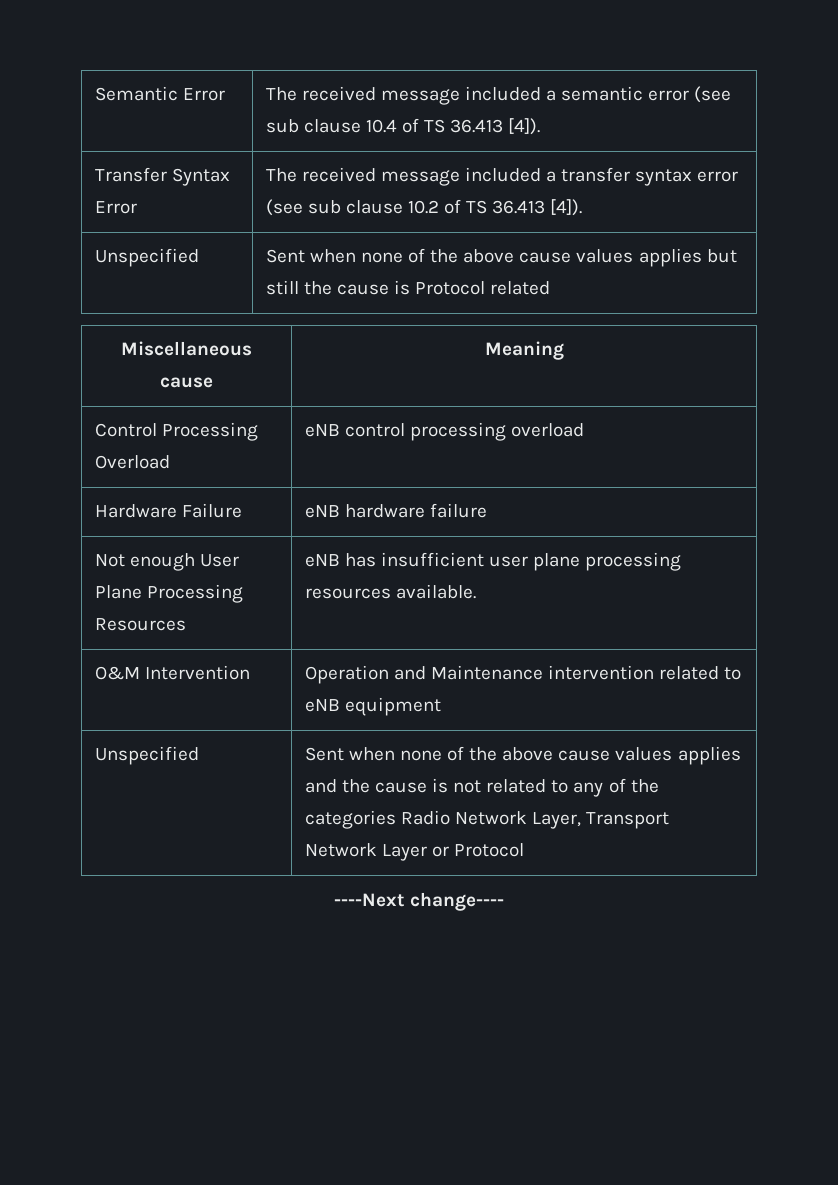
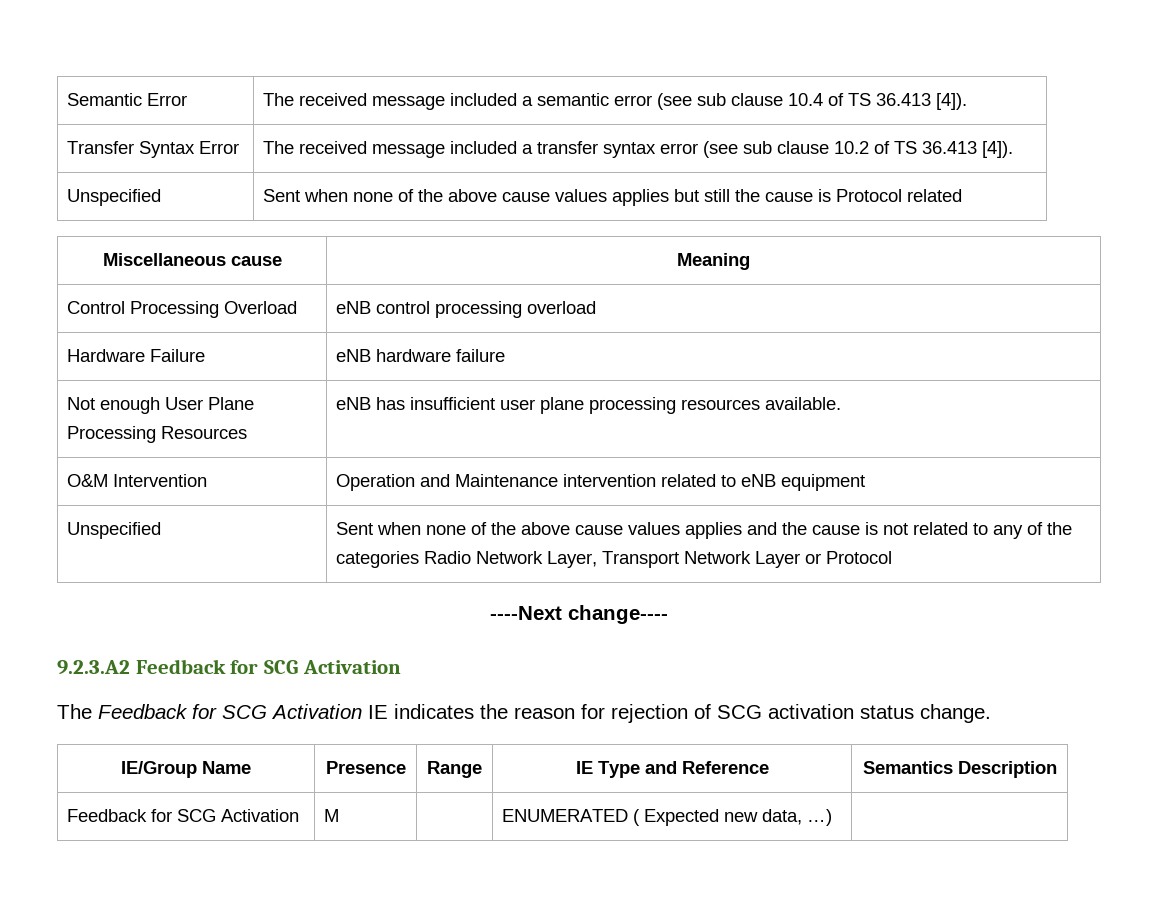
+ 9.2.3.A2 Feedback for SCG Activation
+ The Feedback for SCG Activation IE indicates the reason for rejection of SCG activation status change.
+ IE/Group Name | Presence | Range | IE Type and Reference | Semantics Description
+ Feedback for SCG Activation | M | | ENUMERATED ( Expected new data, …) |

